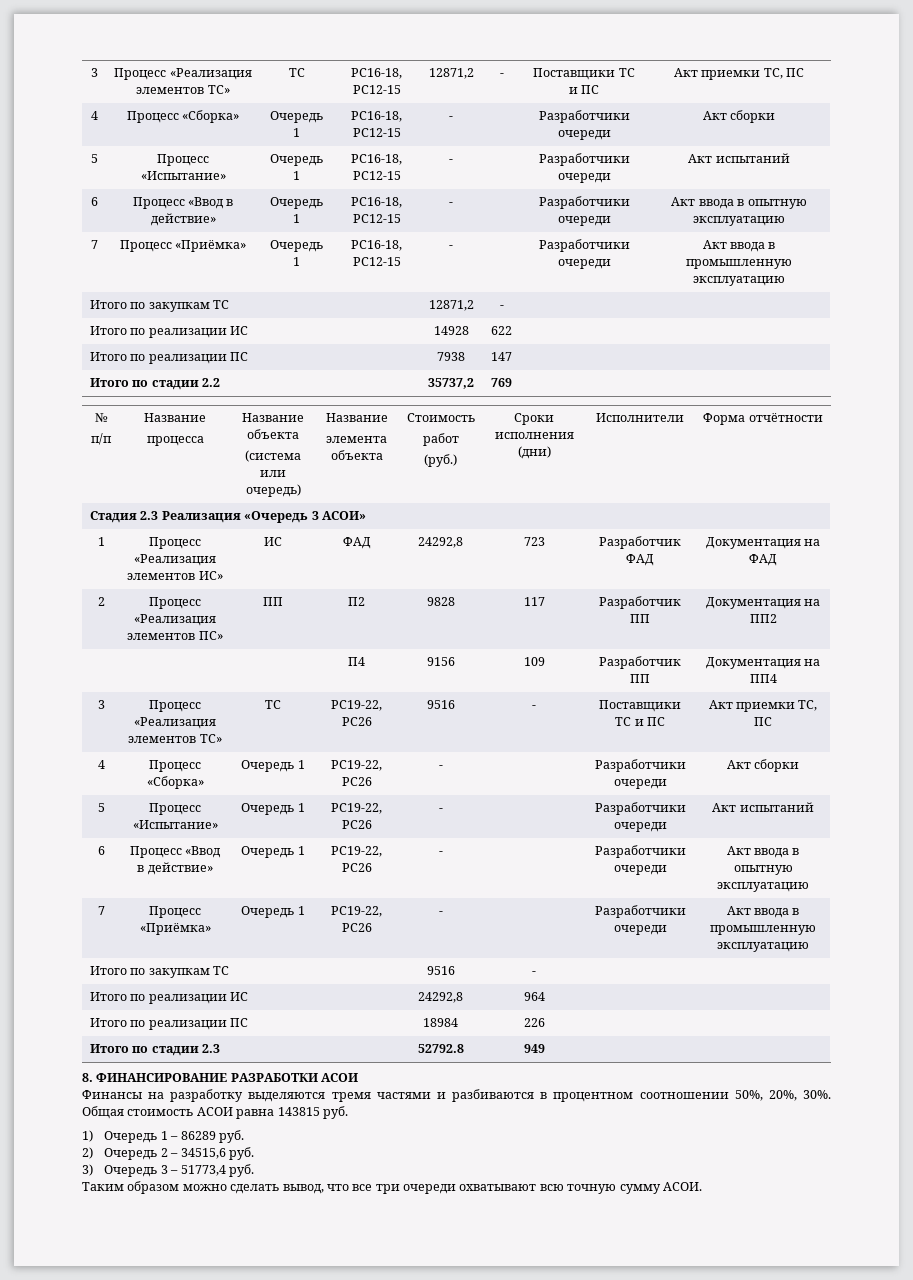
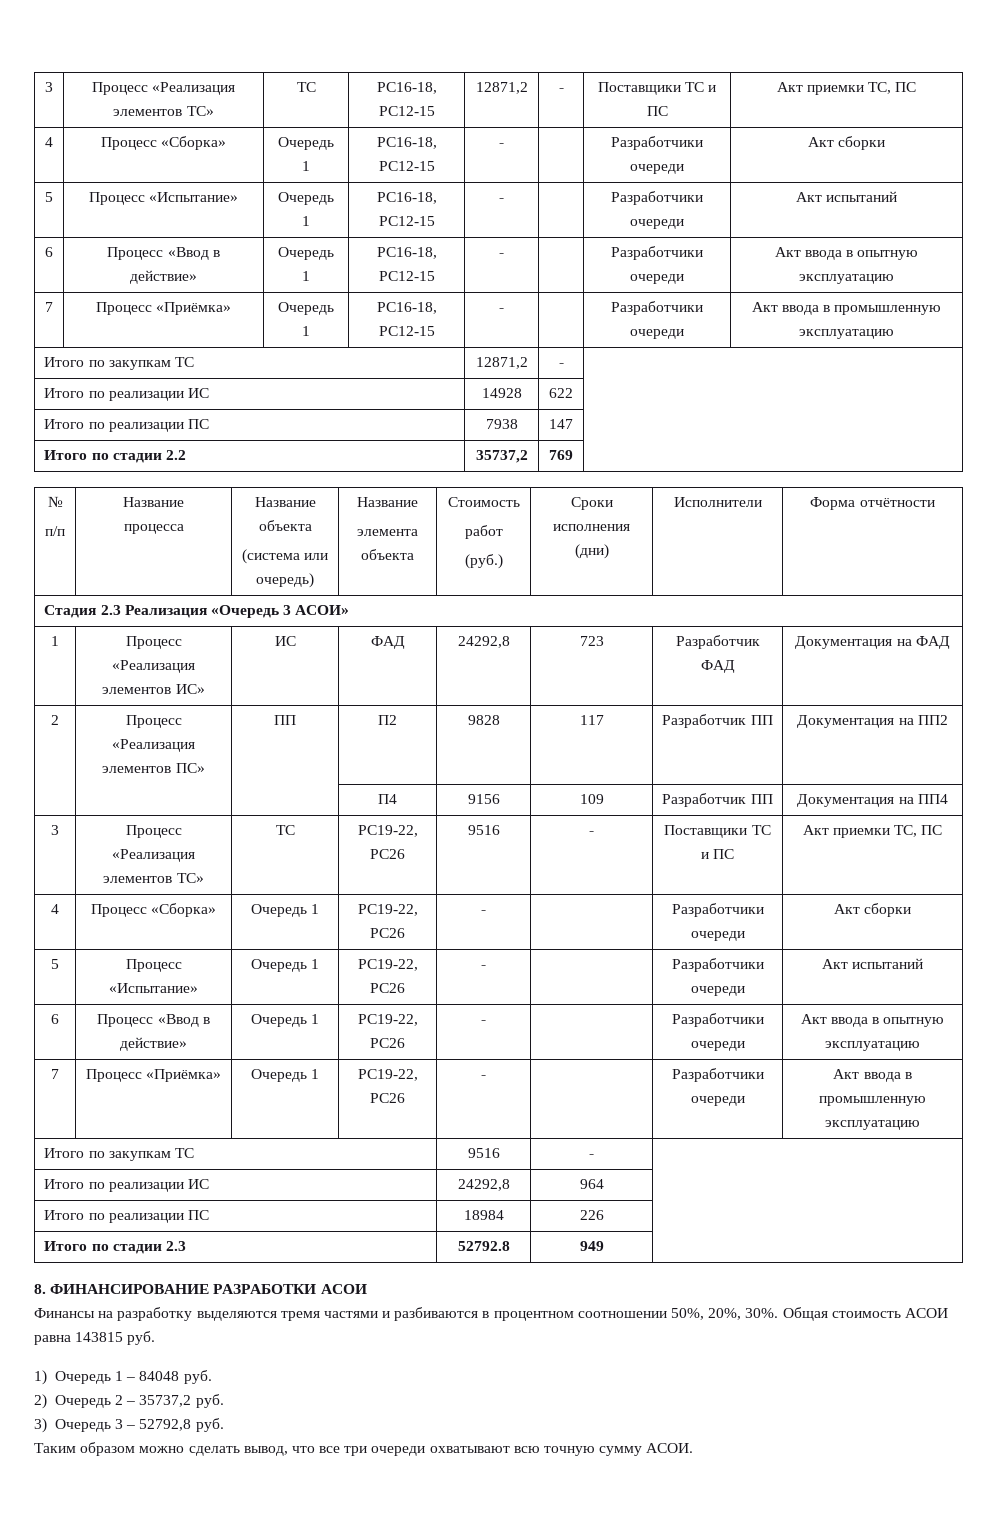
- 1) Очередь 1 – 86289 руб.
+ 1) Очередь 1 – 84048 руб.
- 2) Очередь 2 – 34515,6 руб.
+ 2) Очередь 2 – 35737,2 руб.
- 3) Очередь 3 – 51773,4 руб.
+ 3) Очередь 3 – 52792,8 руб.

